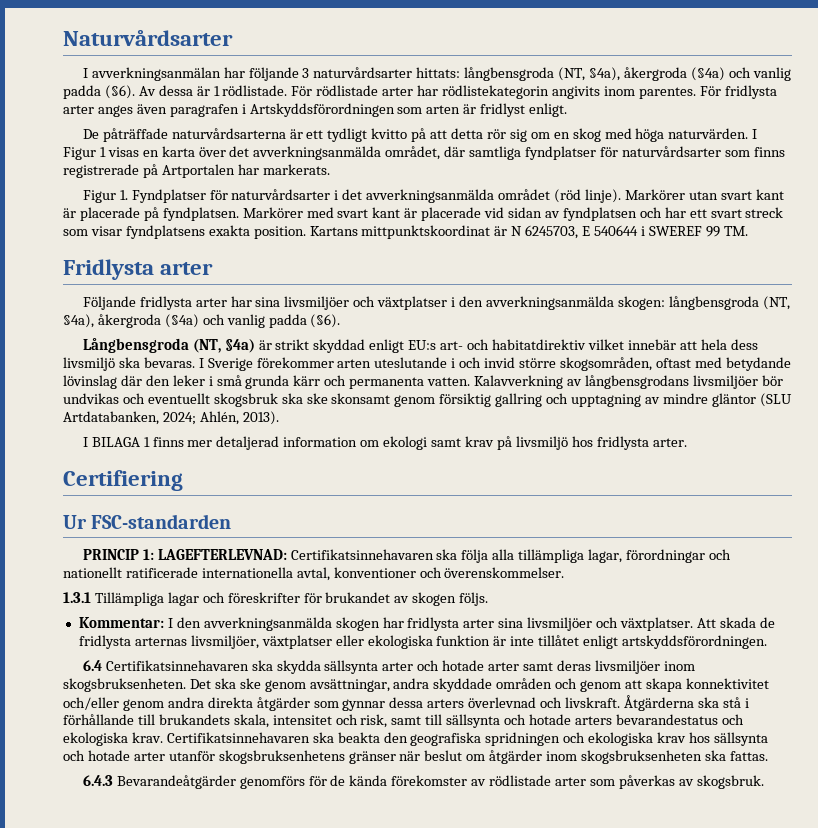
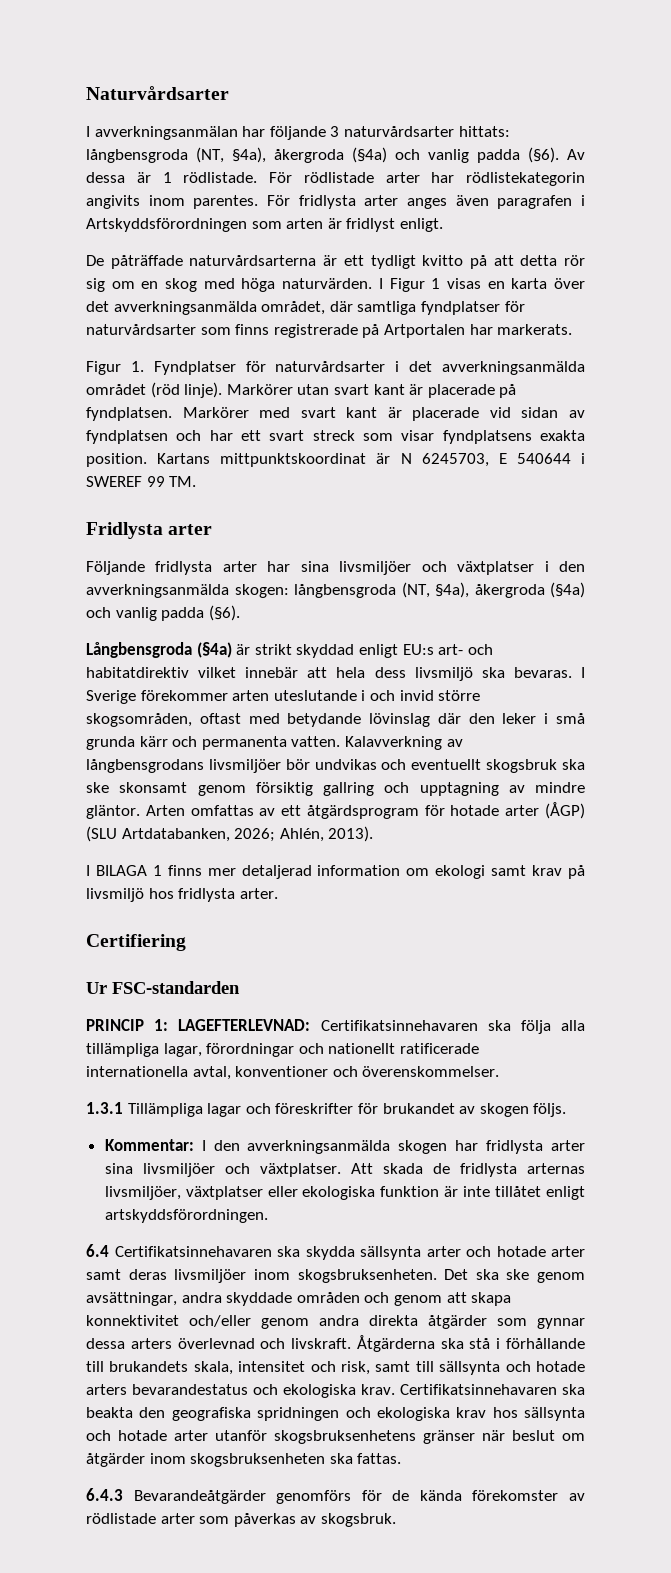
- Långbensgroda (NT, §4a) är strikt skyddad enligt EU:s art- och habitatdirektiv vilket innebär att hela dess livsmiljö ska bevaras.
+ Långbensgroda (§4a) är strikt skyddad enligt EU:s art- och habitatdirektiv vilket innebär att hela dess livsmiljö ska bevaras.
- Kalavverkning av långbensgrodans livsmiljöer bör undvikas och eventuellt skogsbruk ska ske skonsamt genom försiktig gallring och upptagning av mindre gläntor (SLU Artdatabanken, 2024; Ahlén, 2013).
+ Kalavverkning av långbensgrodans livsmiljöer bör undvikas och eventuellt skogsbruk ska ske skonsamt genom försiktig gallring och upptagning av mindre gläntor. Arten omfattas av ett åtgärdsprogram för hotade arter (ÅGP) (SLU Artdatabanken, 2026; Ahlén, 2013).

